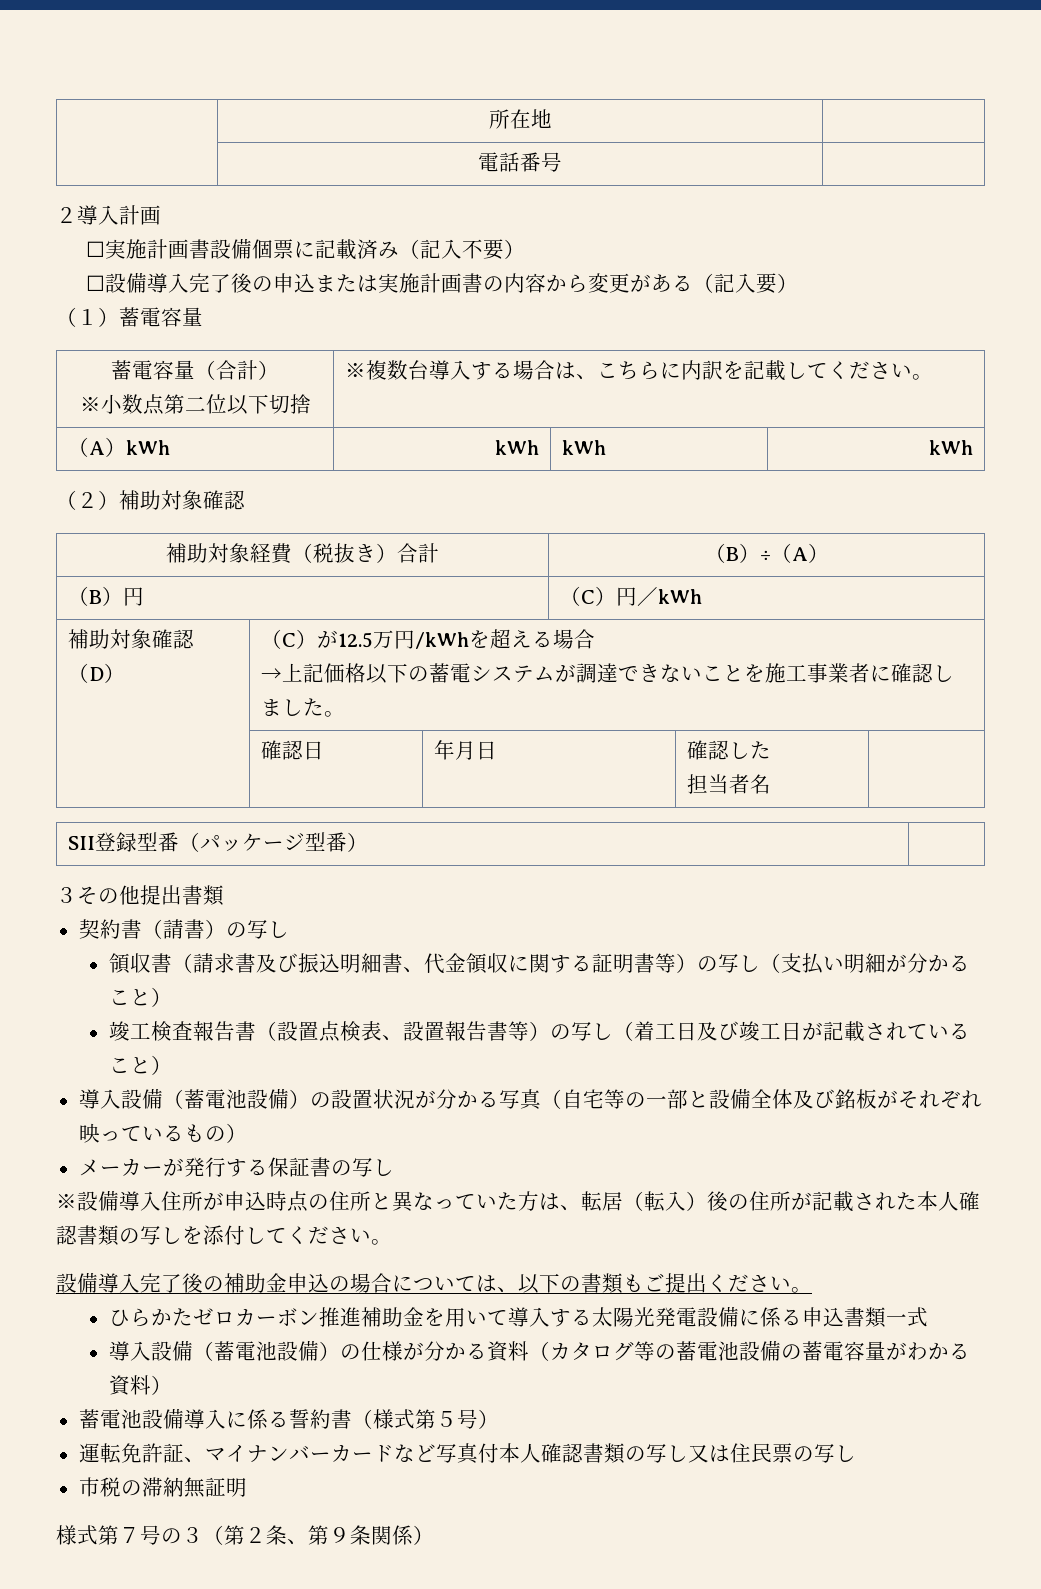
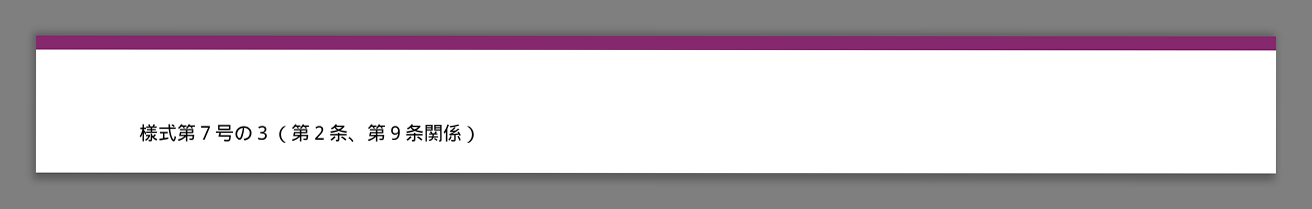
- | 所在地 |
- | 電話番号 |
- ２導入計画
- ☐実施計画書設備個票に記載済み（記入不要）
- ☐設備導入完了後の申込または実施計画書の内容から変更がある（記入要）
- （１）蓄電容量
- 蓄電容量（合計）
- ※小数点第二位以下切捨 | ※複数台導入する場合は、こちらに内訳を記載してください。
- （A）kWh | kWh | kWh | kWh
- （２）補助対象確認
- 補助対象経費（税抜き）合計 | （B）÷（A）
- （B）円 | （C）円／kWh
- 補助対象確認（D） | （C）が12.5万円/kWhを超える場合
- →上記価格以下の蓄電システムが調達できないことを施工事業者に確認しました。
- | 確認日 | 年月日 | 確認した
- 担当者名 |
- SII登録型番（パッケージ型番） |
- ３その他提出書類
- 契約書（請書）の写し
- 領収書（請求書及び振込明細書、代金領収に関する証明書等）の写し（支払い明細が分かること）
- 竣工検査報告書（設置点検表、設置報告書等）の写し（着工日及び竣工日が記載されていること）
- 導入設備（蓄電池設備）の設置状況が分かる写真（自宅等の一部と設備全体及び銘板がそれぞれ映っているもの）
- メーカーが発行する保証書の写し
- ※設備導入住所が申込時点の住所と異なっていた方は、転居（転入）後の住所が記載された本人確認書類の写しを添付してください。
- 設備導入完了後の補助金申込の場合については、以下の書類もご提出ください。
- ひらかたゼロカーボン推進補助金を用いて導入する太陽光発電設備に係る申込書類一式
- 導入設備（蓄電池設備）の仕様が分かる資料（カタログ等の蓄電池設備の蓄電容量がわかる資料）
- 蓄電池設備導入に係る誓約書（様式第５号）
- 運転免許証、マイナンバーカードなど写真付本人確認書類の写し又は住民票の写し
- 市税の滞納無証明

